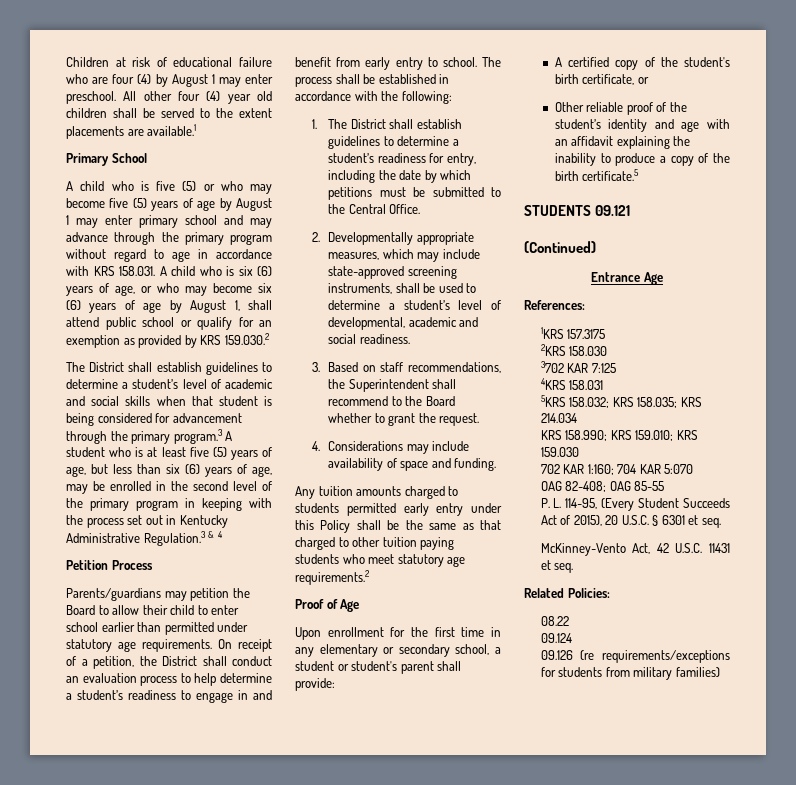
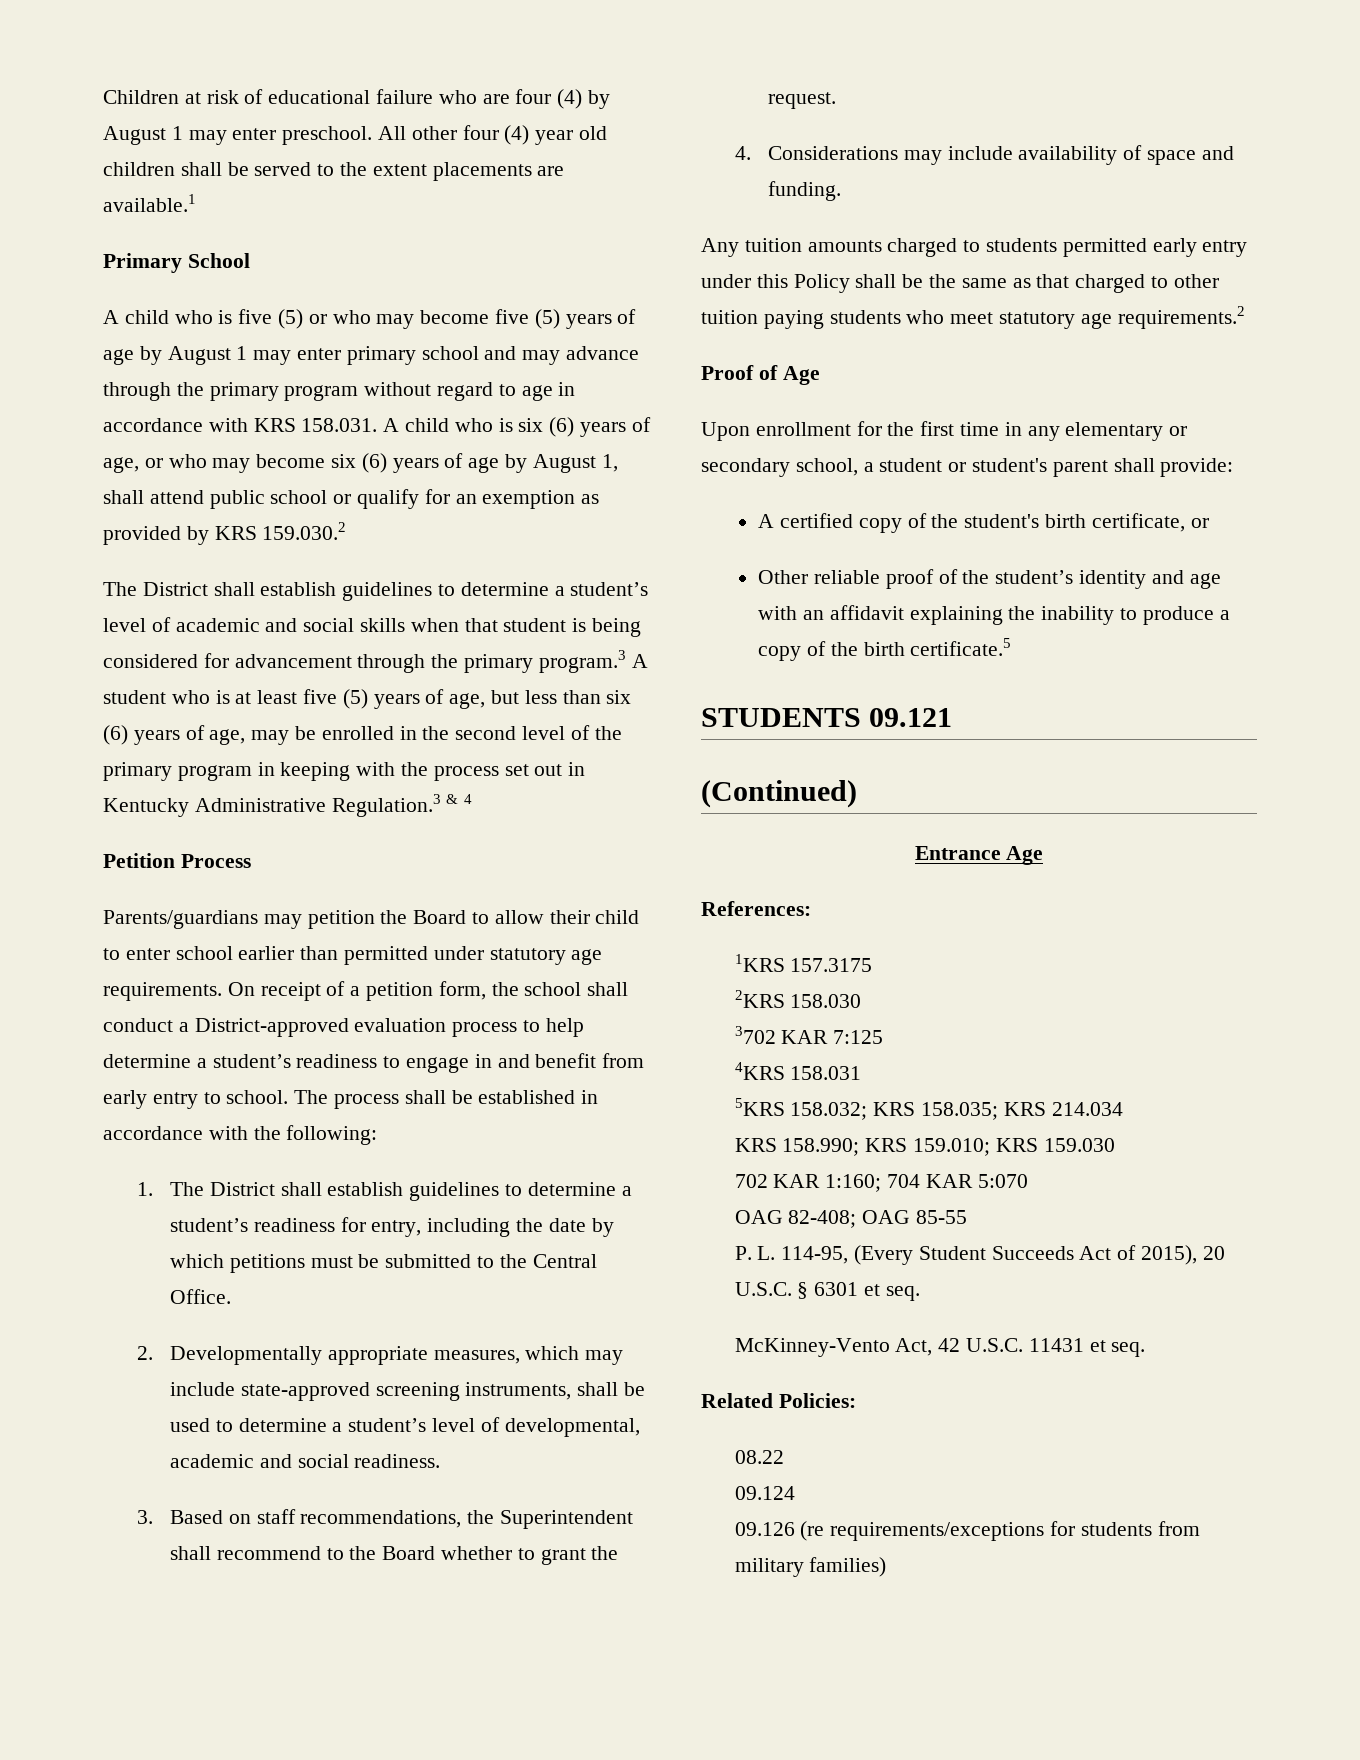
- On receipt of a petition, the District shall conduct an evaluation process to help determine a student’s readiness to engage in and benefit from early entry to school.
+ On receipt of a petition form, the school shall conduct a District-approved evaluation process to help determine a student’s readiness to engage in and benefit from early entry to school.

